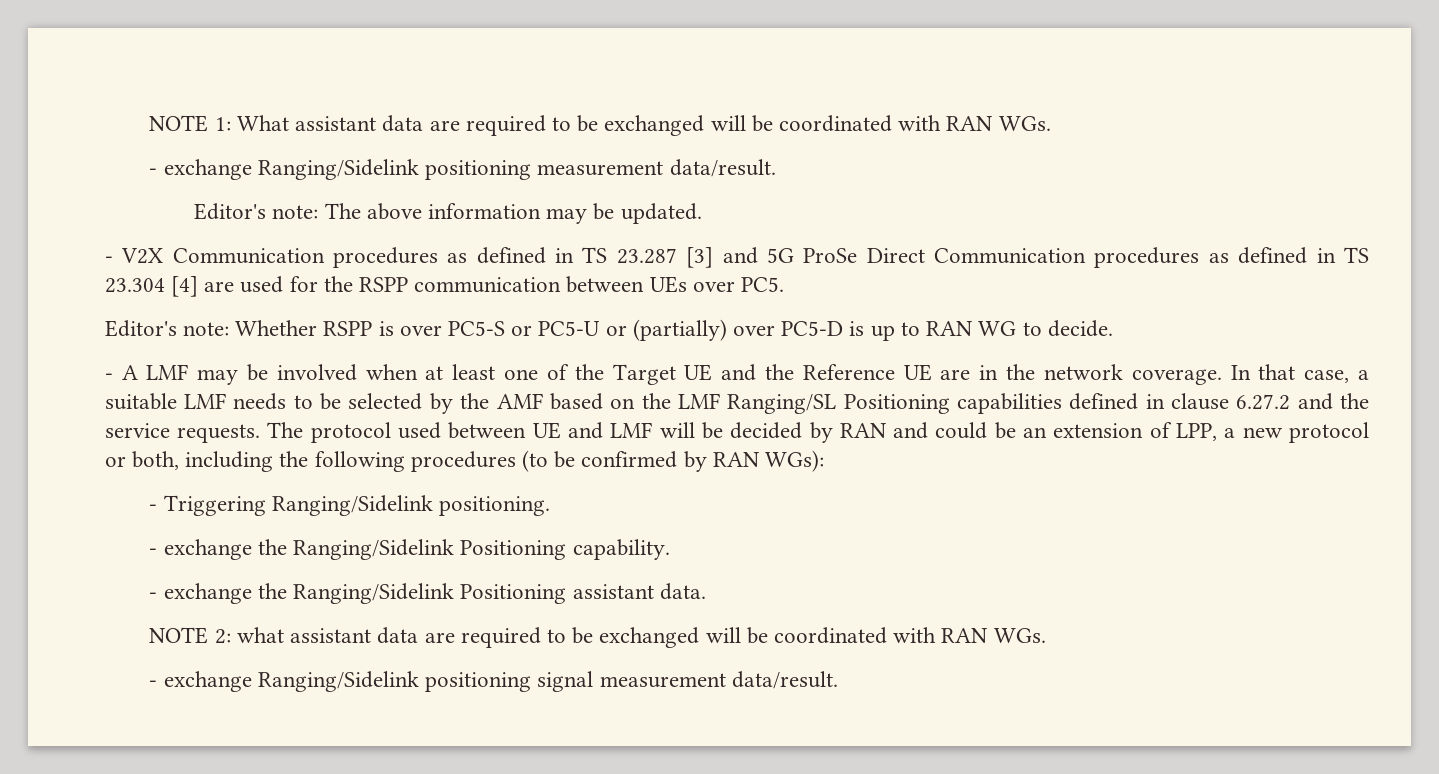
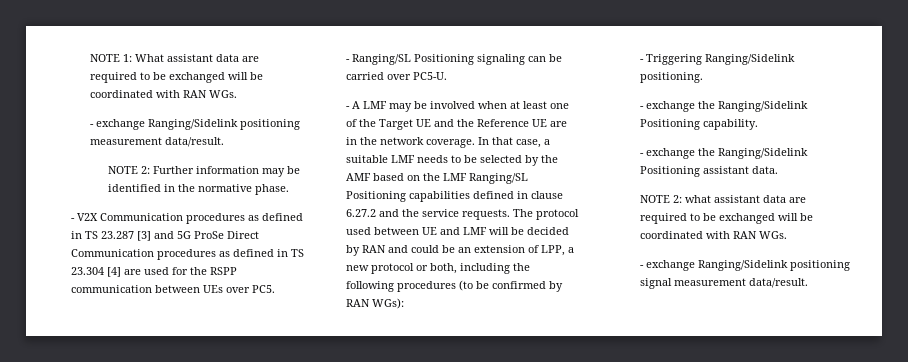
- Editor's note: The above information may be updated.
+ NOTE 2: Further information may be identified in the normative phase.
- Editor's note: Whether RSPP is over PC5-S or PC5-U or (partially) over PC5-D is up to RAN WG to decide.
+ - Ranging/SL Positioning signaling can be carried over PC5-U.

